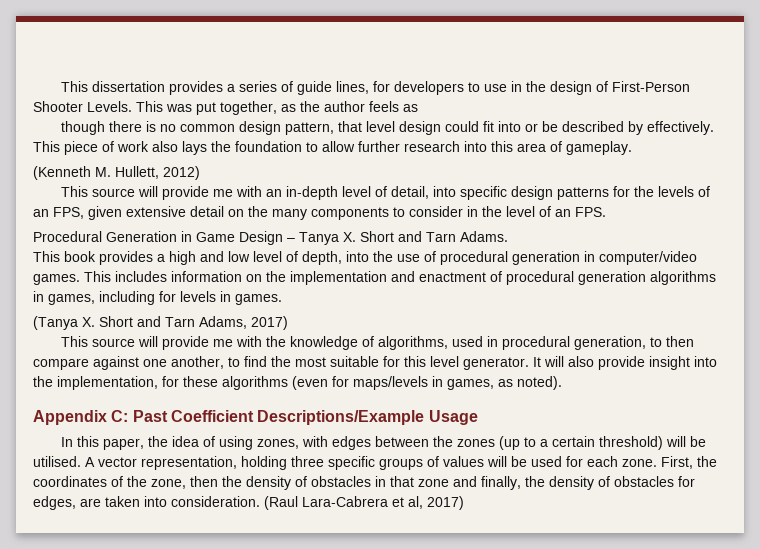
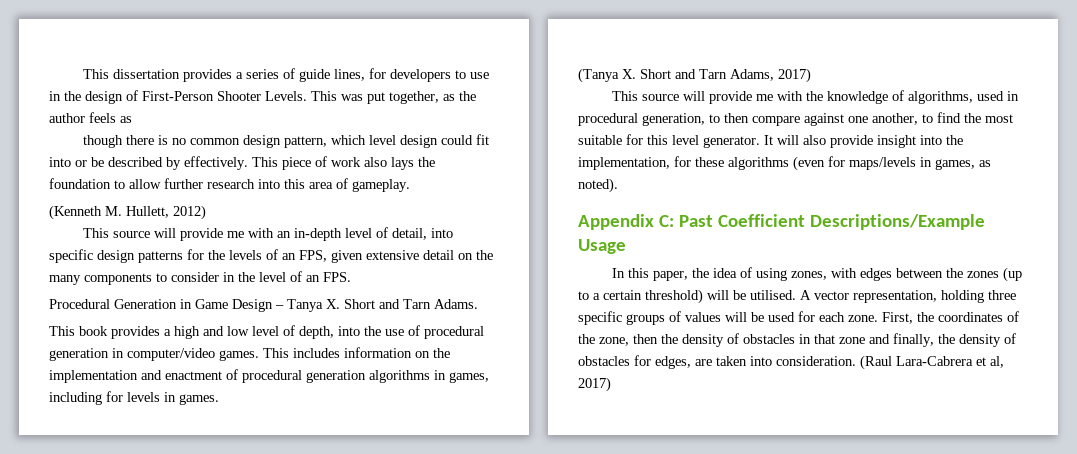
- though there is no common design pattern, that level design could fit into or be described by effectively.
+ though there is no common design pattern, which level design could fit into or be described by effectively.

